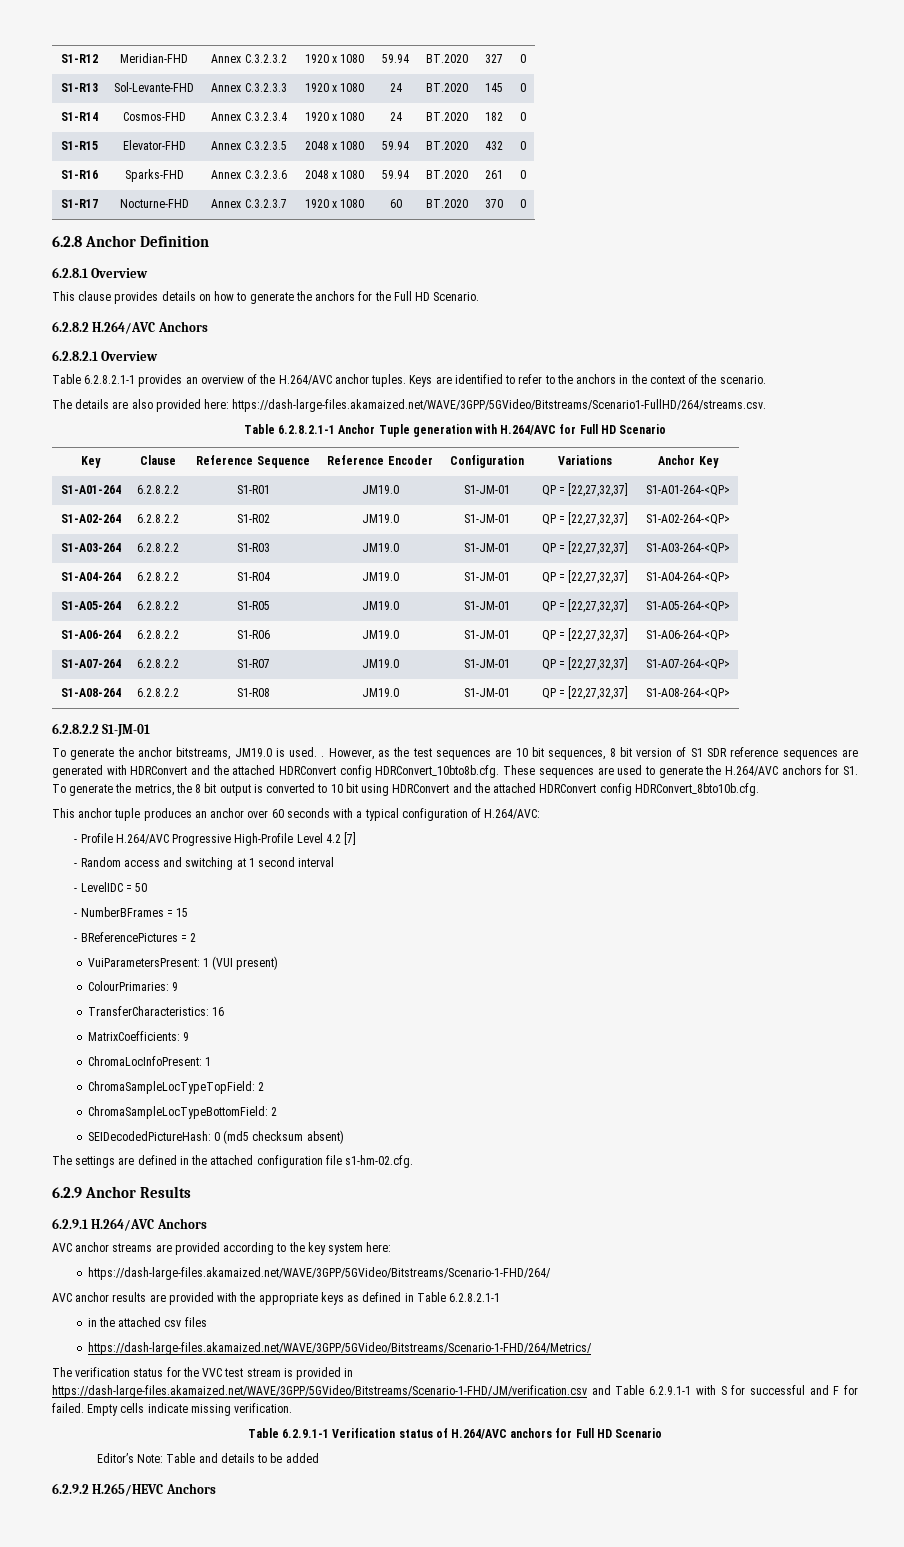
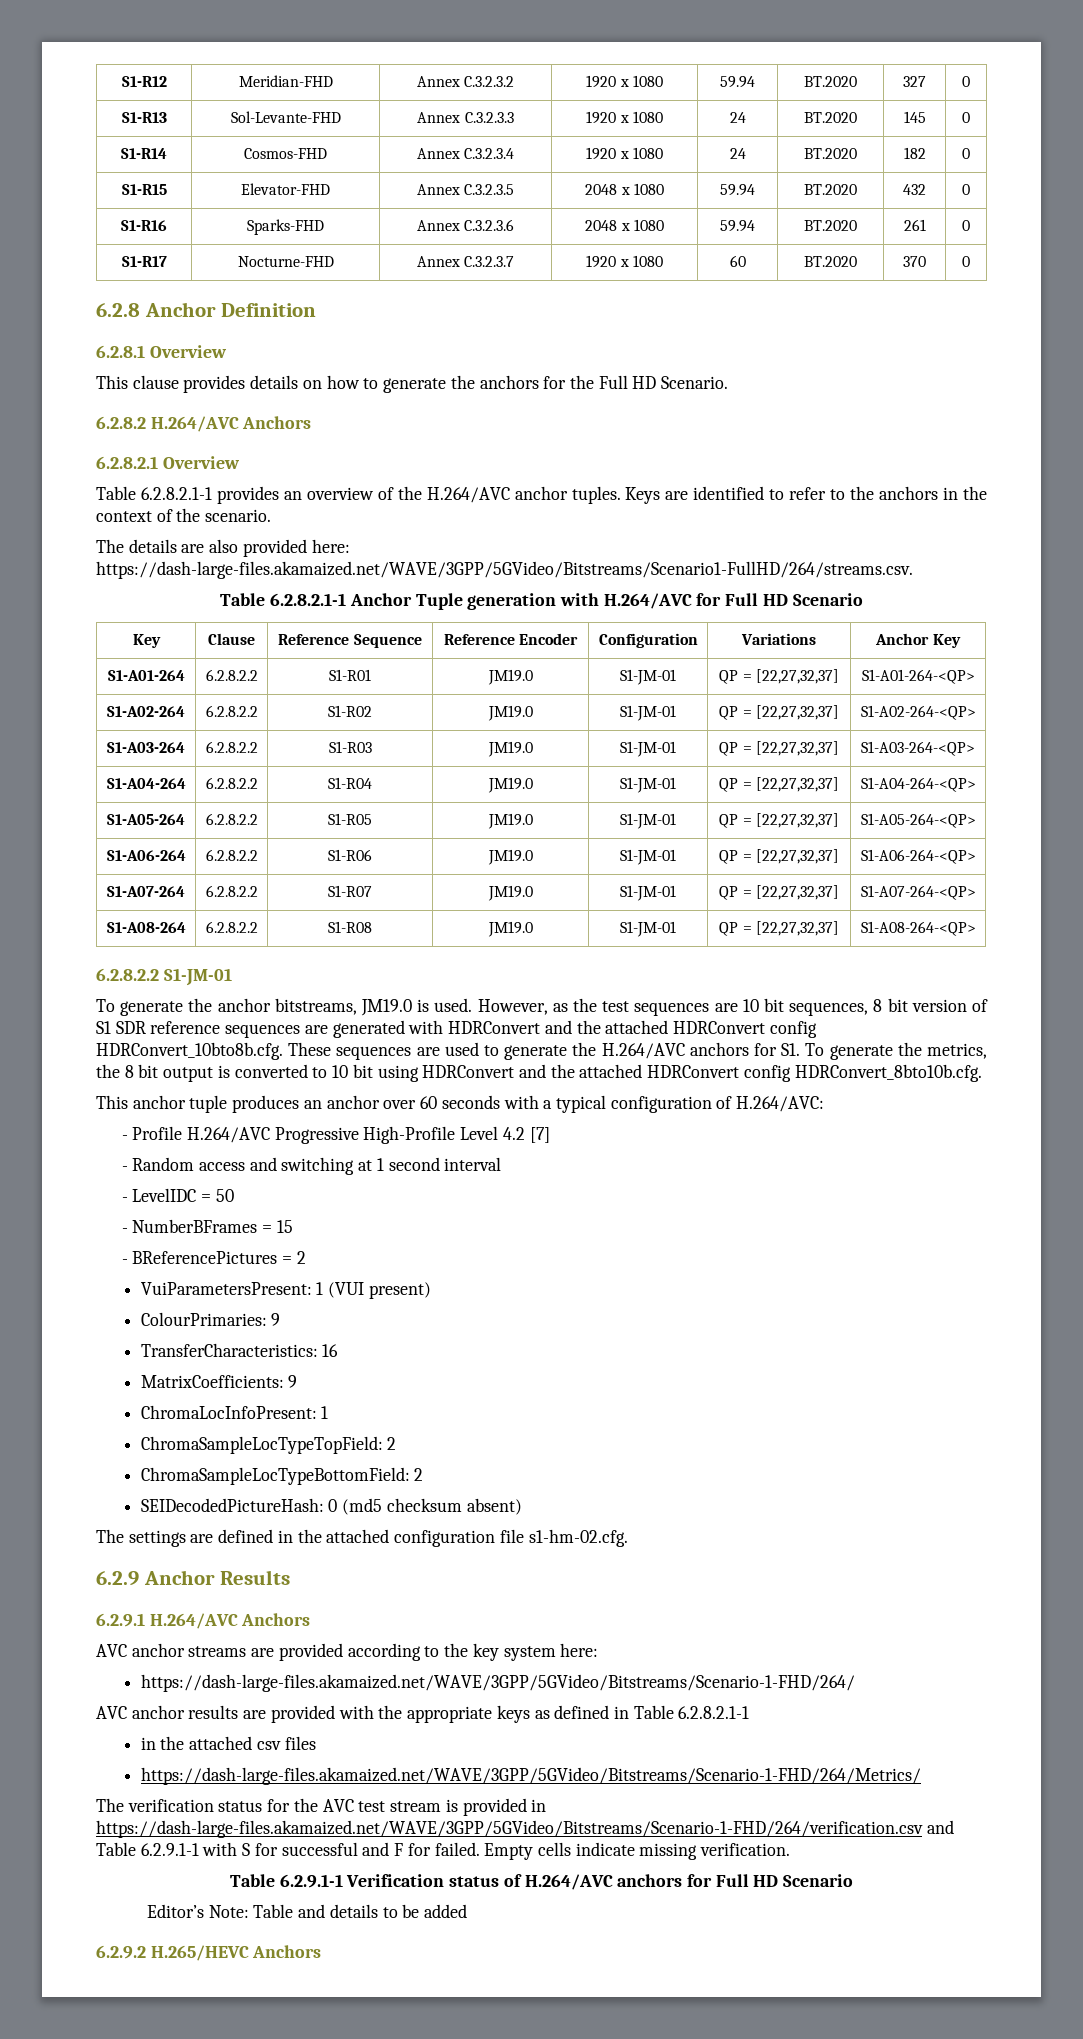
- To generate the anchor bitstreams, JM19.0 is used. .
+ To generate the anchor bitstreams, JM19.0 is used.
- The verification status for the VVC test stream is provided in https://dash-large-files.akamaized.net/WAVE/3GPP/5GVideo/Bitstreams/Scenario-1-FHD/JM/verification.csv and Table 6.2.9.1-1 with S for successful and F for failed.
+ The verification status for the AVC test stream is provided in https://dash-large-files.akamaized.net/WAVE/3GPP/5GVideo/Bitstreams/Scenario-1-FHD/264/verification.csv and Table 6.2.9.1-1 with S for successful and F for failed.

